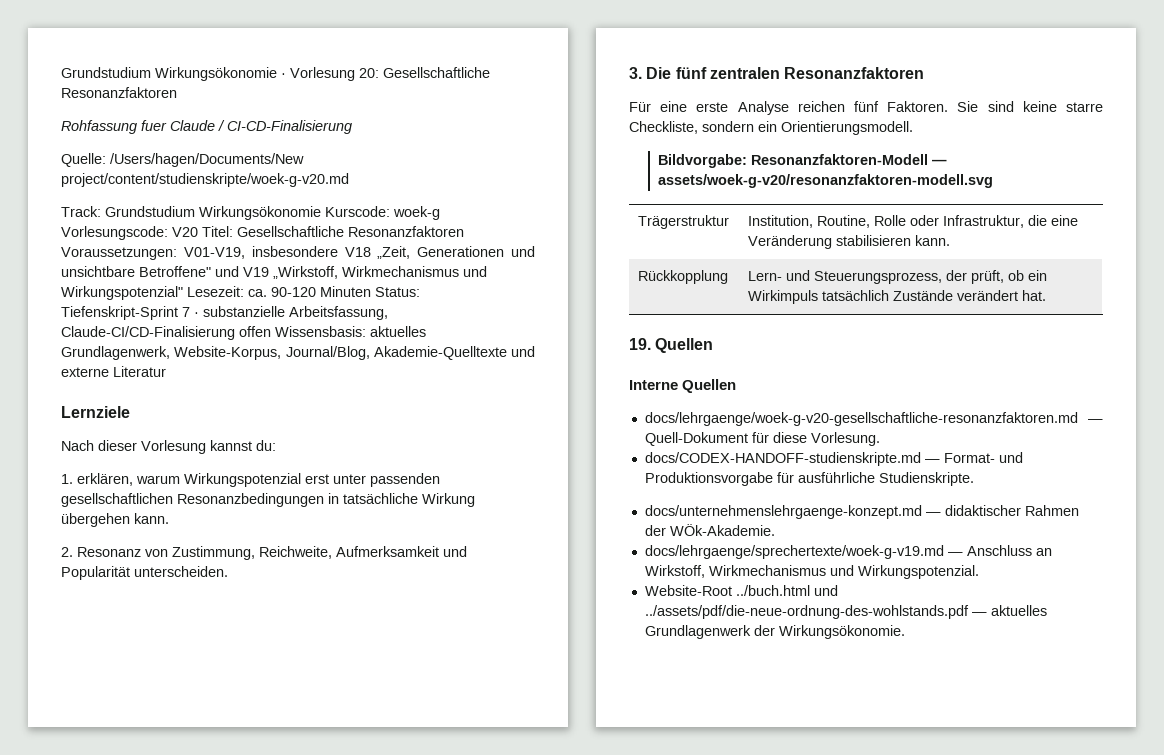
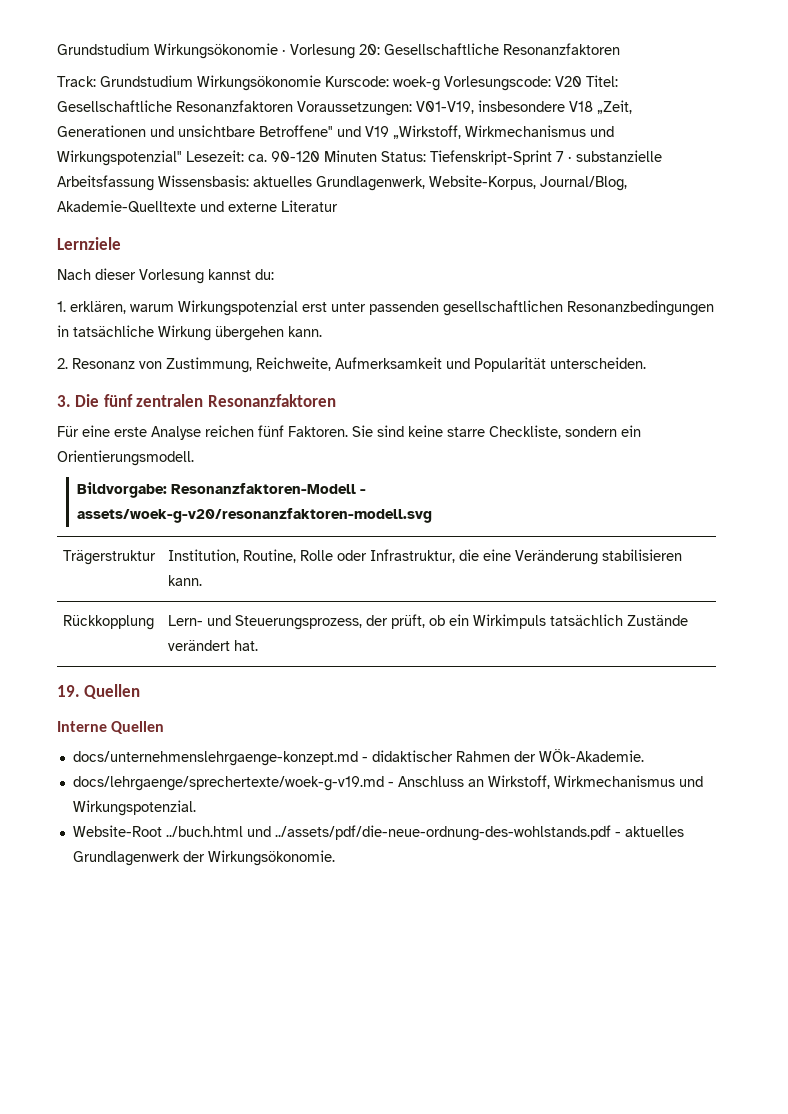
- Rohfassung fuer Claude / CI-CD-Finalisierung
- Quelle: /Users/hagen/Documents/New project/content/studienskripte/woek-g-v20.md
- Track: Grundstudium Wirkungsökonomie Kurscode: woek-g Vorlesungscode: V20 Titel: Gesellschaftliche Resonanzfaktoren Voraussetzungen: V01-V19, insbesondere V18 „Zeit, Generationen und unsichtbare Betroffene" und V19 „Wirkstoff, Wirkmechanismus und Wirkungspotenzial" Lesezeit: ca. 90-120 Minuten Status: Tiefenskript-Sprint 7 · substanzielle Arbeitsfassung, Claude-CI/CD-Finalisierung offen Wissensbasis: aktuelles Grundlagenwerk, Website-Korpus, Journal/Blog, Akademie-Quelltexte und externe Literatur
+ Track: Grundstudium Wirkungsökonomie Kurscode: woek-g Vorlesungscode: V20 Titel: Gesellschaftliche Resonanzfaktoren Voraussetzungen: V01-V19, insbesondere V18 „Zeit, Generationen und unsichtbare Betroffene" und V19 „Wirkstoff, Wirkmechanismus und Wirkungspotenzial" Lesezeit: ca. 90-120 Minuten Status: Tiefenskript-Sprint 7 · substanzielle Arbeitsfassung Wissensbasis: aktuelles Grundlagenwerk, Website-Korpus, Journal/Blog, Akademie-Quelltexte und externe Literatur
- Bildvorgabe: Resonanzfaktoren-Modell — assets/woek-g-v20/resonanzfaktoren-modell.svg
+ Bildvorgabe: Resonanzfaktoren-Modell - assets/woek-g-v20/resonanzfaktoren-modell.svg
- docs/lehrgaenge/woek-g-v20-gesellschaftliche-resonanzfaktoren.md — Quell-Dokument für diese Vorlesung.
- docs/CODEX-HANDOFF-studienskripte.md — Format- und Produktionsvorgabe für ausführliche Studienskripte.
- docs/unternehmenslehrgaenge-konzept.md — didaktischer Rahmen der WÖk-Akademie.
+ docs/unternehmenslehrgaenge-konzept.md - didaktischer Rahmen der WÖk-Akademie.
- docs/lehrgaenge/sprechertexte/woek-g-v19.md — Anschluss an Wirkstoff, Wirkmechanismus und Wirkungspotenzial.
+ docs/lehrgaenge/sprechertexte/woek-g-v19.md - Anschluss an Wirkstoff, Wirkmechanismus und Wirkungspotenzial.
- Website-Root ../buch.html und ../assets/pdf/die-neue-ordnung-des-wohlstands.pdf — aktuelles Grundlagenwerk der Wirkungsökonomie.
+ Website-Root ../buch.html und ../assets/pdf/die-neue-ordnung-des-wohlstands.pdf - aktuelles Grundlagenwerk der Wirkungsökonomie.

